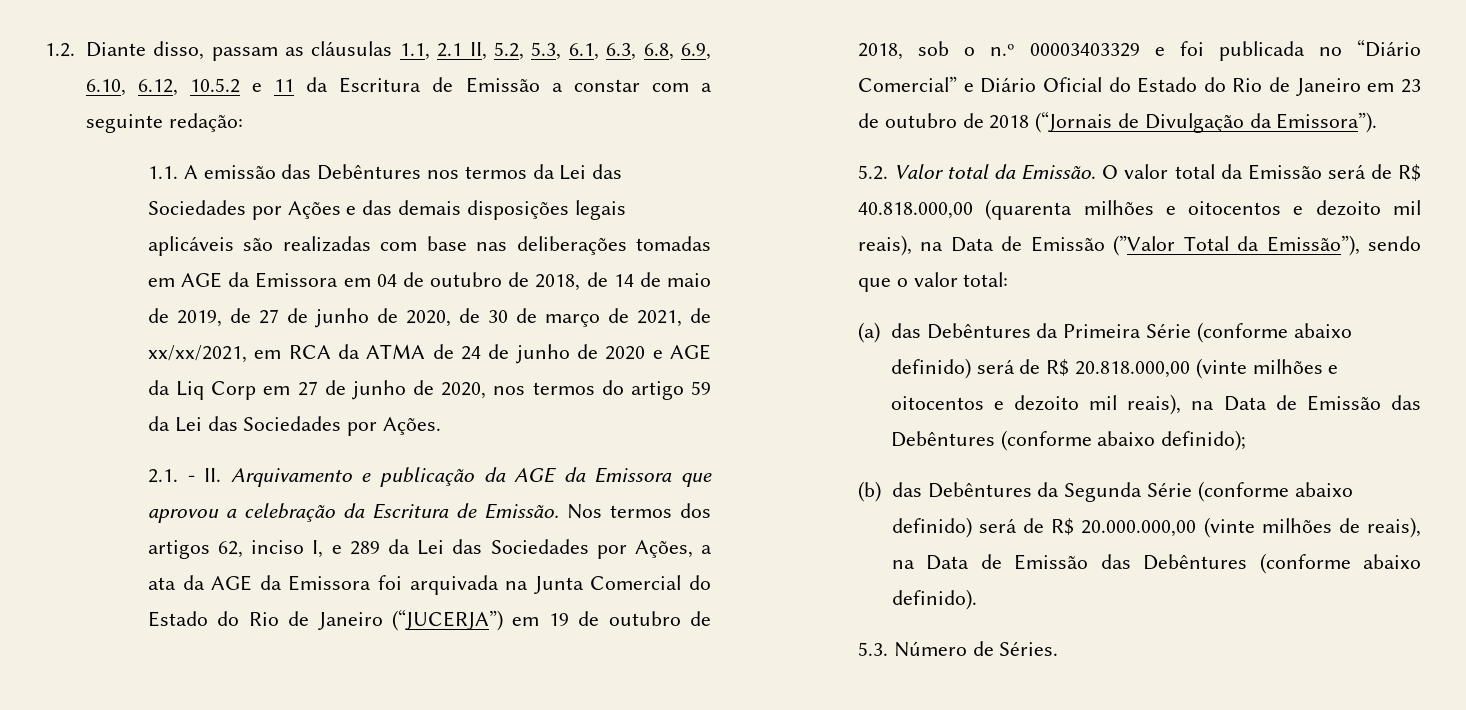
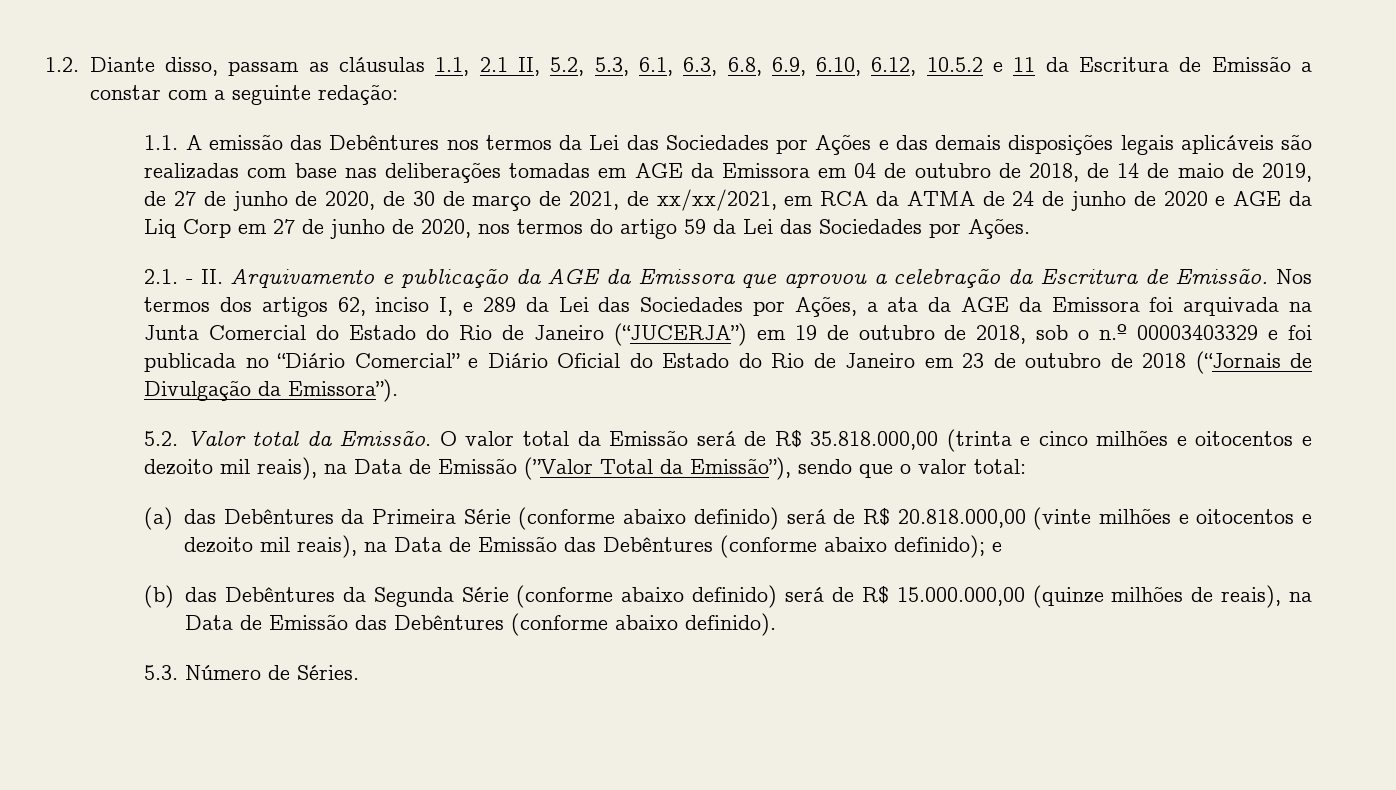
- O valor total da Emissão será de R$ 40.818.000,00 (quarenta milhões e oitocentos e dezoito mil reais), na Data de Emissão (”Valor Total da Emissão”), sendo que o valor total:
+ O valor total da Emissão será de R$ 35.818.000,00 (trinta e cinco milhões e oitocentos e dezoito mil reais), na Data de Emissão (”Valor Total da Emissão”), sendo que o valor total:
- (a) das Debêntures da Primeira Série (conforme abaixo definido) será de R$ 20.818.000,00 (vinte milhões e oitocentos e dezoito mil reais), na Data de Emissão das Debêntures (conforme abaixo definido);
+ (a) das Debêntures da Primeira Série (conforme abaixo definido) será de R$ 20.818.000,00 (vinte milhões e oitocentos e dezoito mil reais), na Data de Emissão das Debêntures (conforme abaixo definido); e
- (b) das Debêntures da Segunda Série (conforme abaixo definido) será de R$ 20.000.000,00 (vinte milhões de reais), na Data de Emissão das Debêntures (conforme abaixo definido).
+ (b) das Debêntures da Segunda Série (conforme abaixo definido) será de R$ 15.000.000,00 (quinze milhões de reais), na Data de Emissão das Debêntures (conforme abaixo definido).

